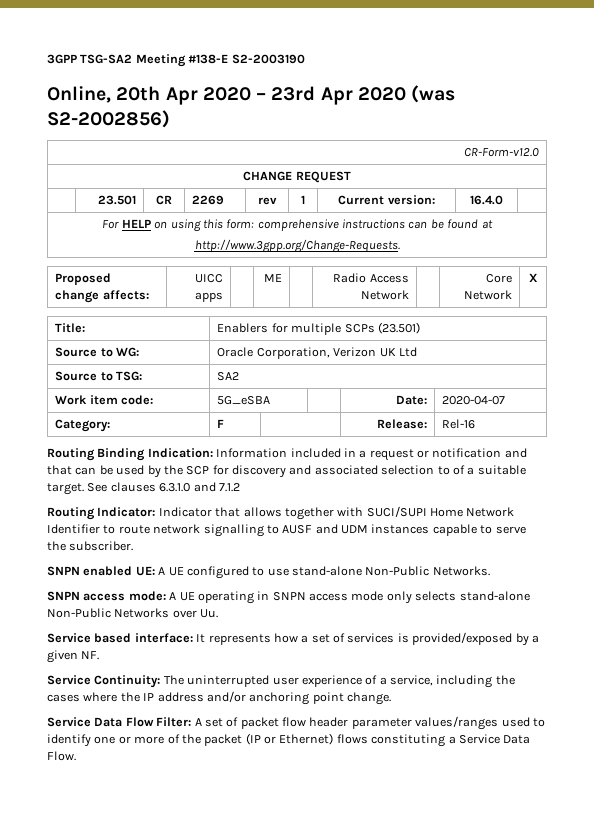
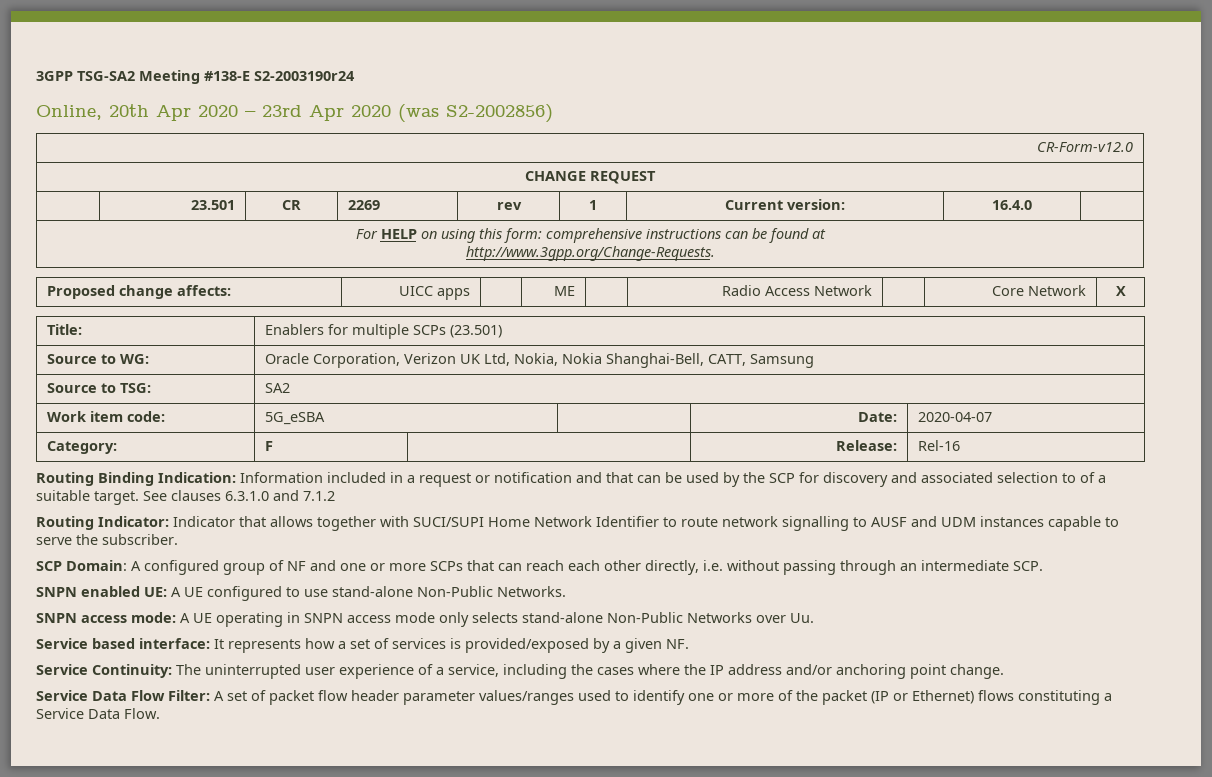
- 3GPP TSG-SA2 Meeting #138-E S2-2003190
+ 3GPP TSG-SA2 Meeting #138-E S2-2003190r24
- Source to WG: | Oracle Corporation, Verizon UK Ltd
+ Source to WG: | Oracle Corporation, Verizon UK Ltd, Nokia, Nokia Shanghai-Bell, CATT, Samsung
+ SCP Domain: A configured group of NF and one or more SCPs that can reach each other directly, i.e. without passing through an intermediate SCP.

